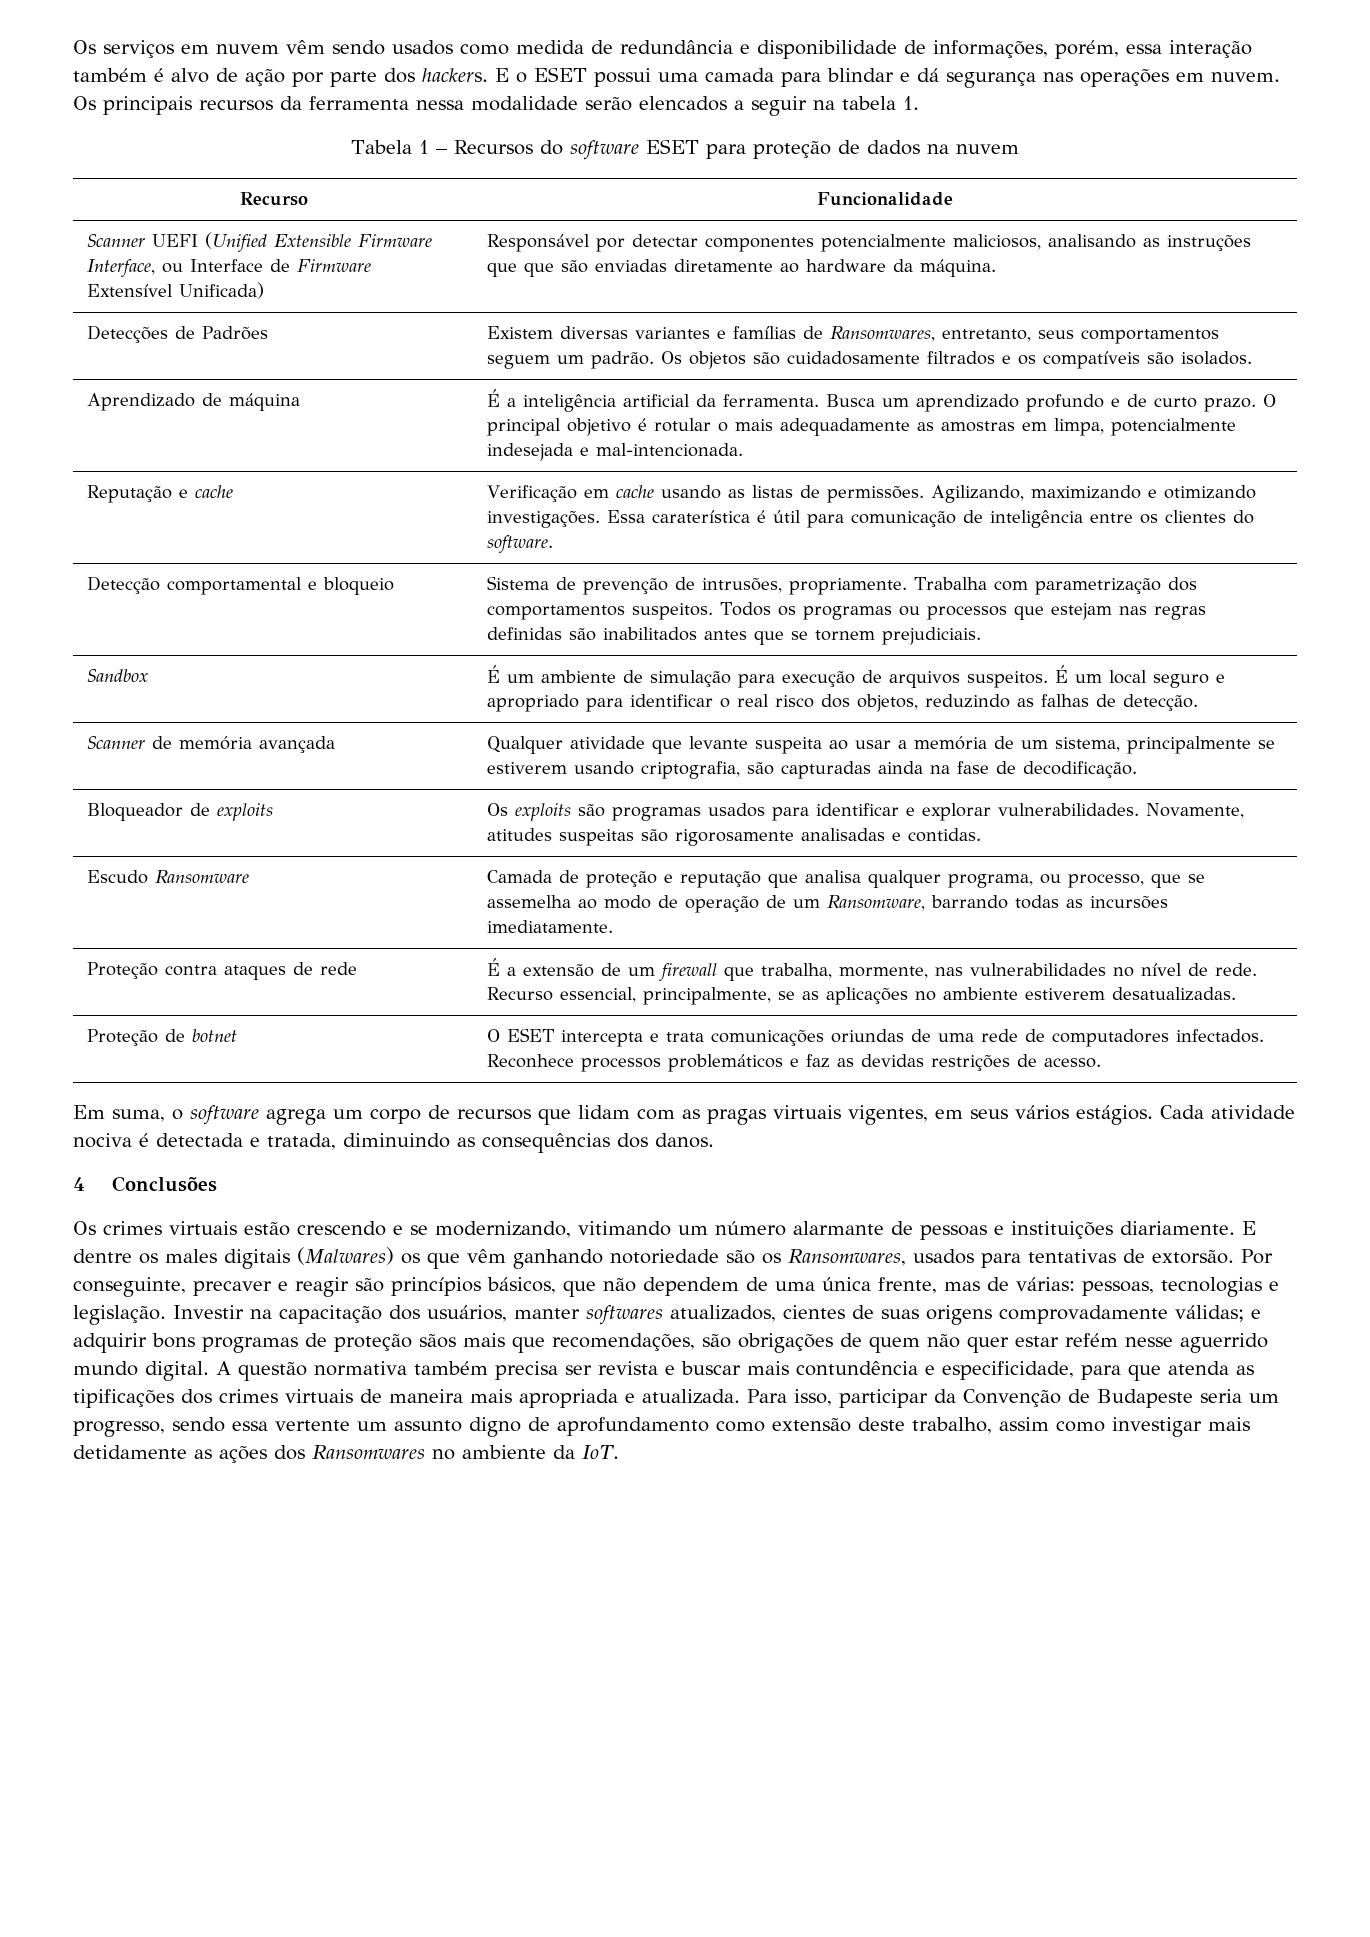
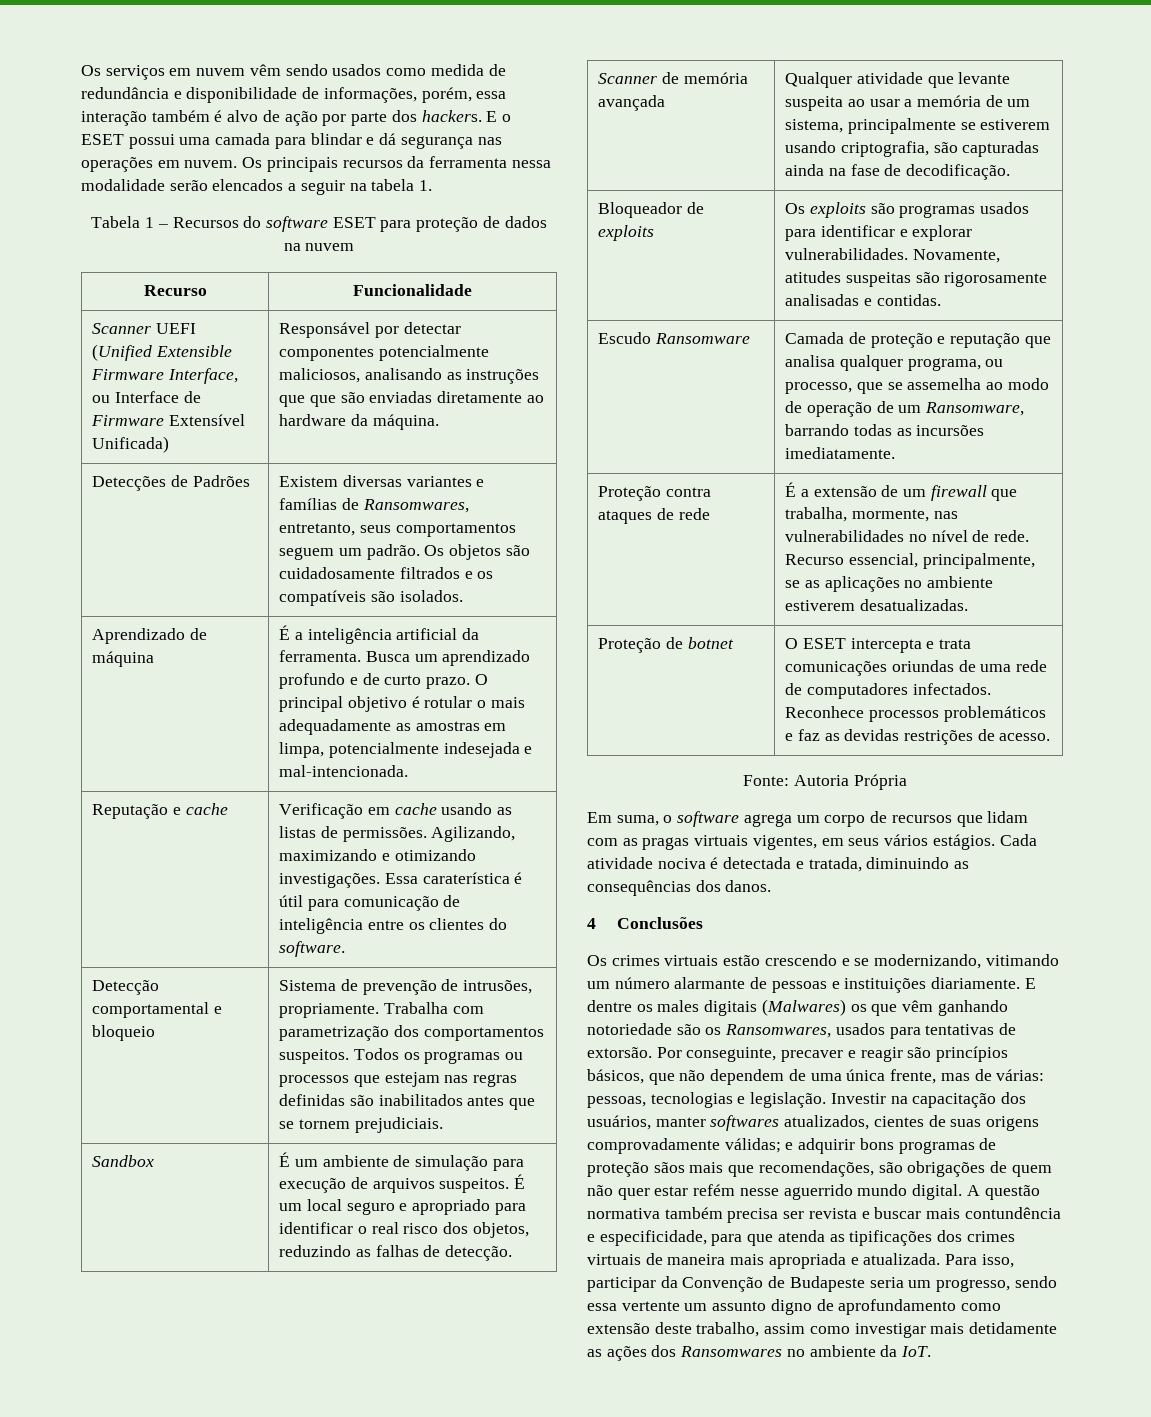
+ Fonte: Autoria Própria

